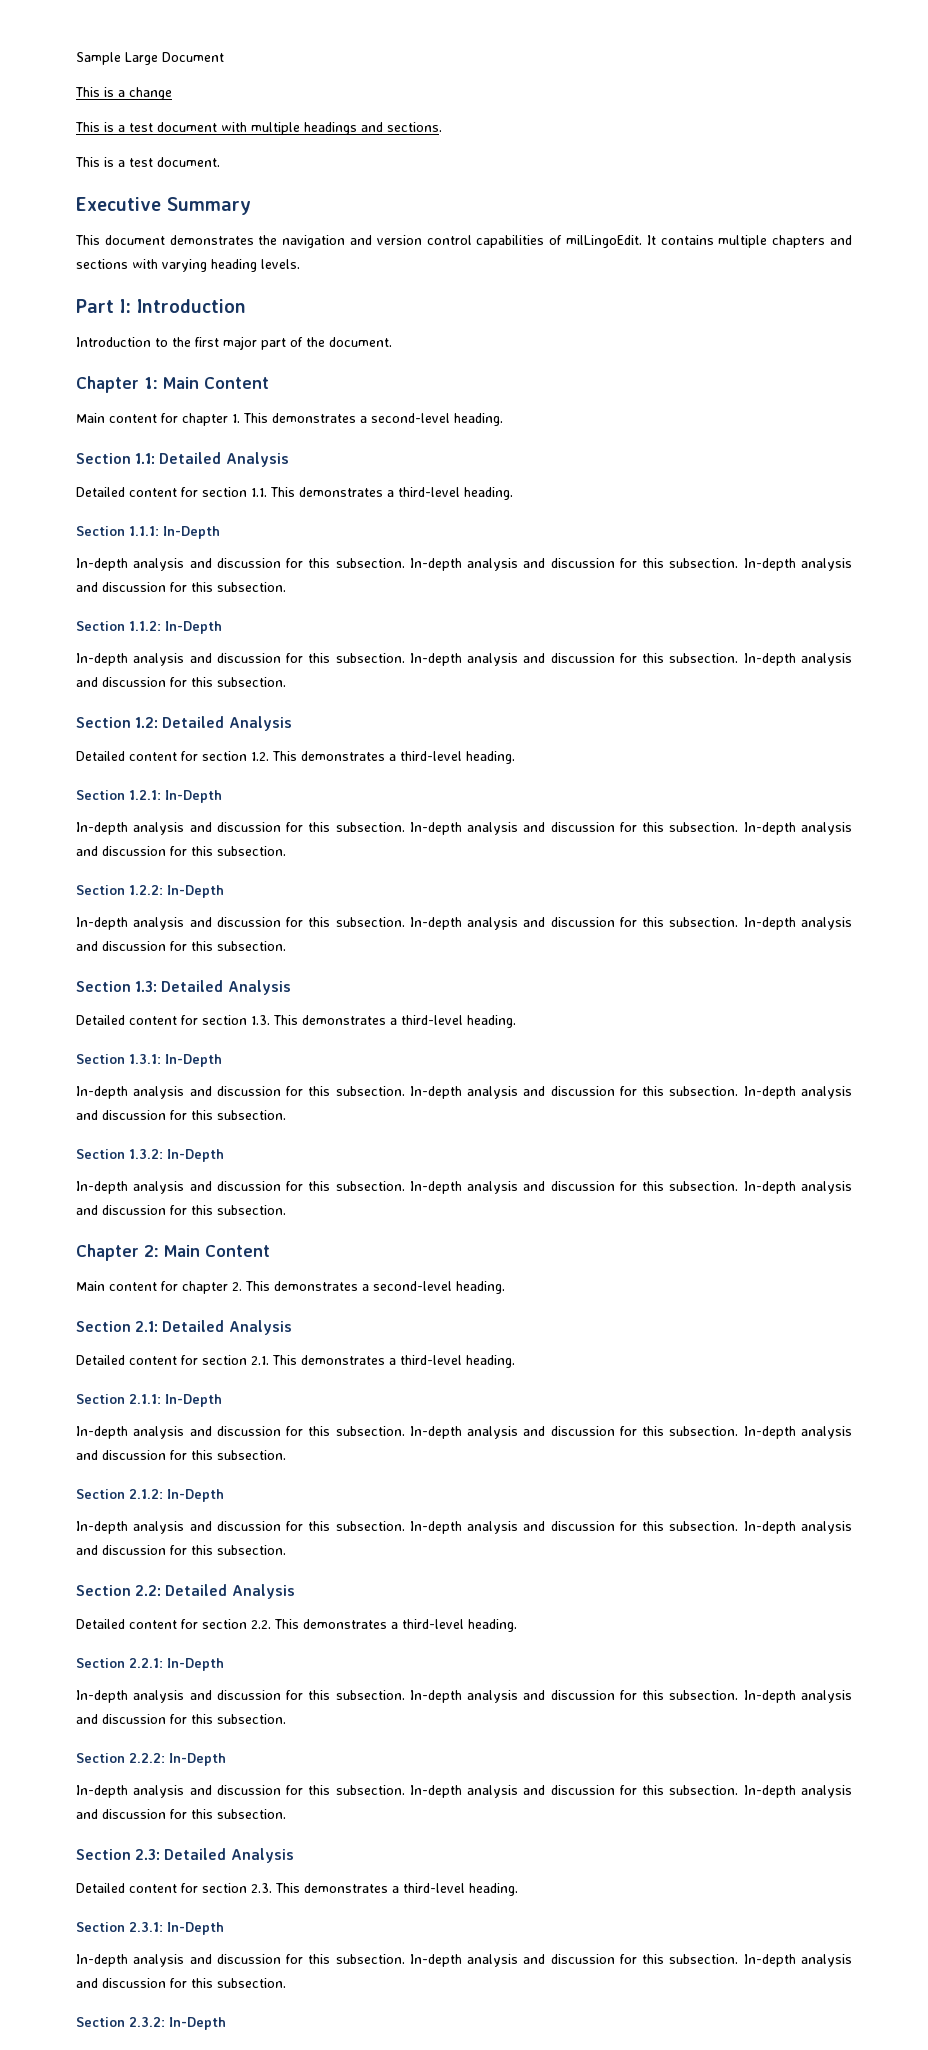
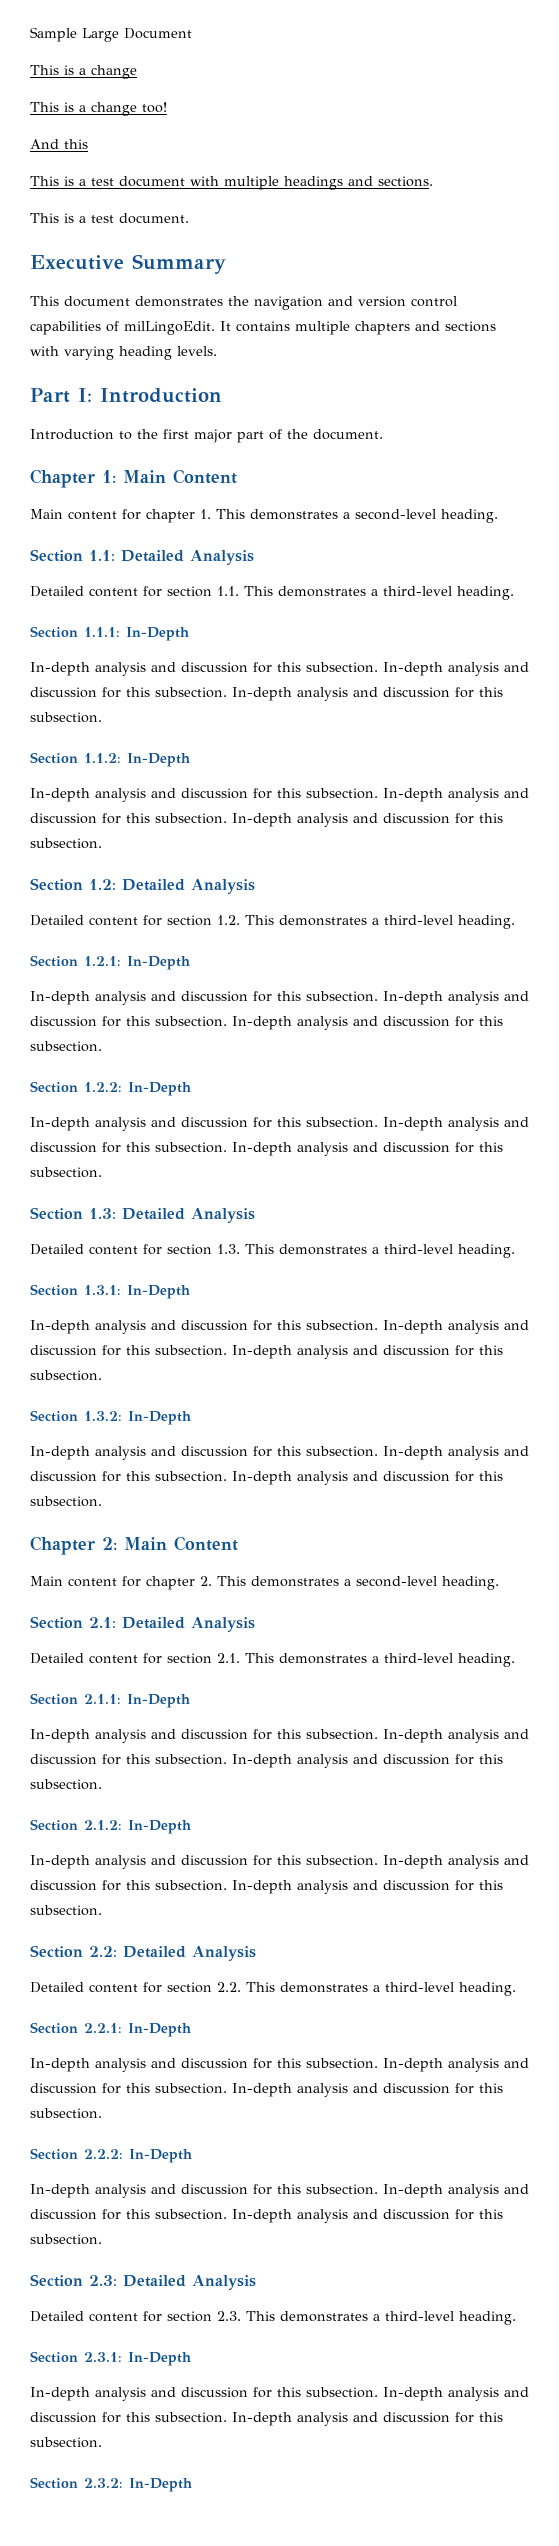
+ This is a change too!
+ And this

